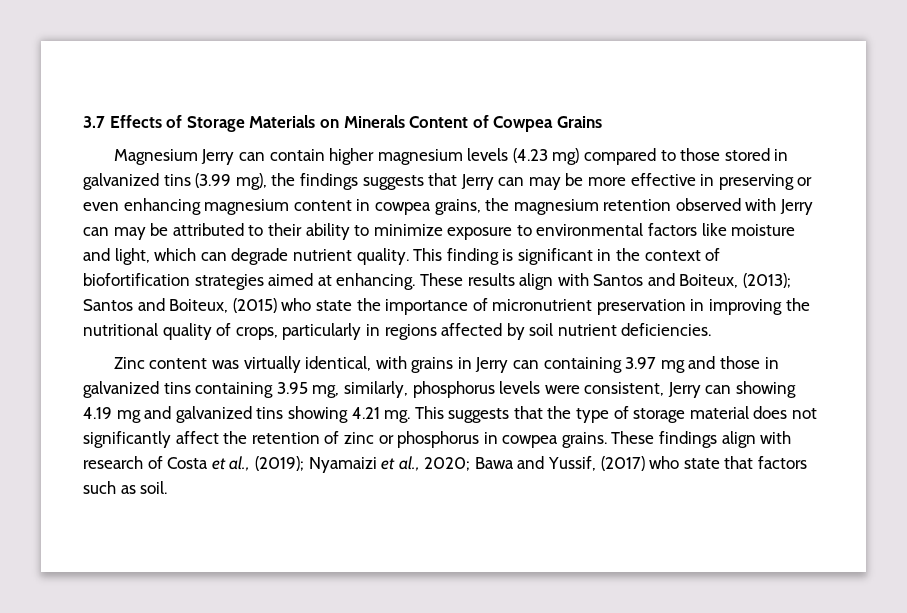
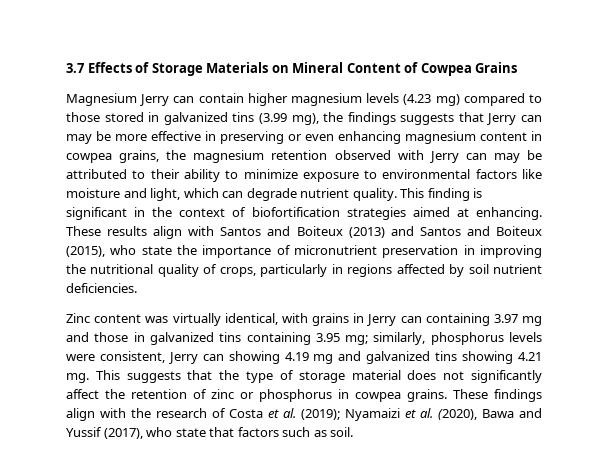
- 3.7 Effects of Storage Materials on Minerals Content of Cowpea Grains
+ 3.7 Effects of Storage Materials on Mineral Content of Cowpea Grains
- These results align with Santos and Boiteux, (2013); Santos and Boiteux, (2015) who state the importance of micronutrient preservation in improving the nutritional quality of crops, particularly in regions affected by soil nutrient deficiencies.
+ These results align with Santos and Boiteux (2013) and Santos and Boiteux (2015), who state the importance of micronutrient preservation in improving the nutritional quality of crops, particularly in regions affected by soil nutrient deficiencies.
- Zinc content was virtually identical, with grains in Jerry can containing 3.97 mg and those in galvanized tins containing 3.95 mg, similarly, phosphorus levels were consistent, Jerry can showing 4.19 mg and galvanized tins showing 4.21 mg.
+ Zinc content was virtually identical, with grains in Jerry can containing 3.97 mg and those in galvanized tins containing 3.95 mg; similarly, phosphorus levels were consistent, Jerry can showing 4.19 mg and galvanized tins showing 4.21 mg.
- These findings align with research of Costa et al., (2019); Nyamaizi et al., 2020; Bawa and Yussif, (2017) who state that factors such as soil.
+ These findings align with the research of Costa et al. (2019); Nyamaizi et al. (2020), Bawa and Yussif (2017), who state that factors such as soil.

